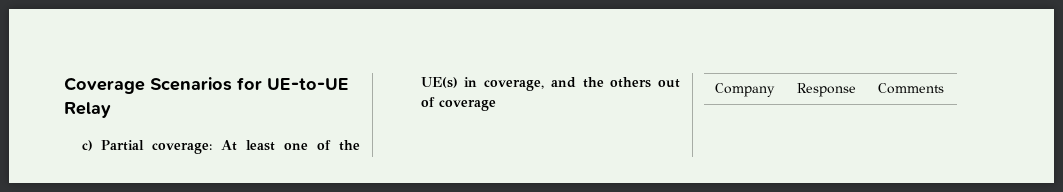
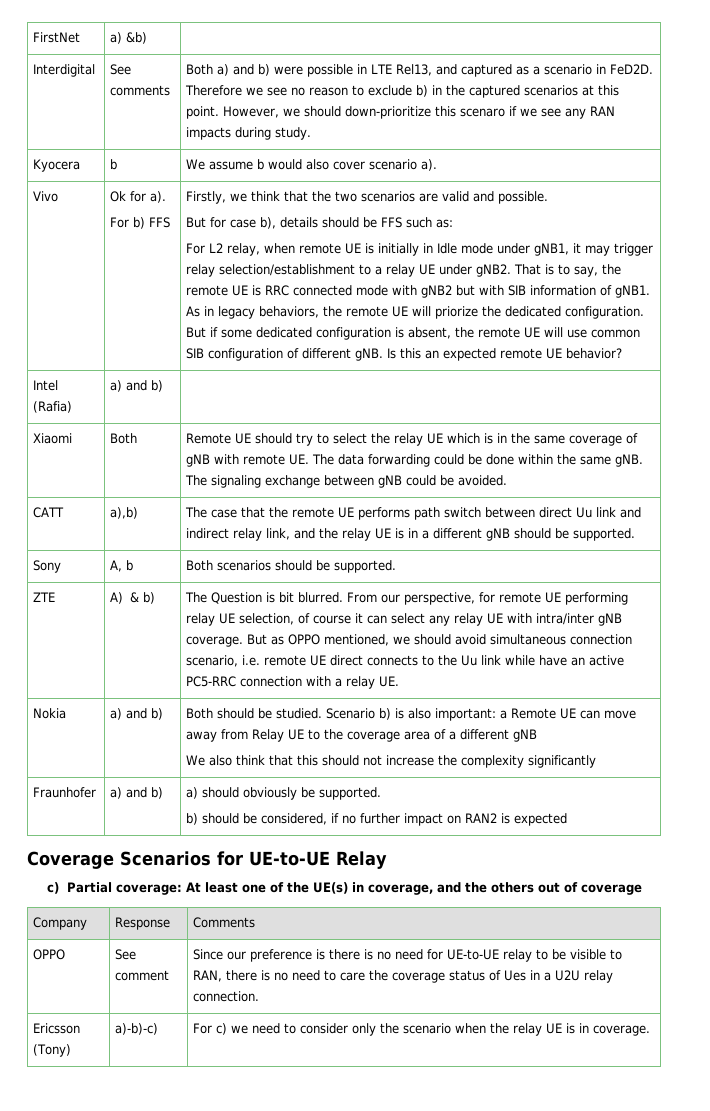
+ FirstNet | a) &b) |
+ Interdigital | See comments | Both a) and b) were possible in LTE Rel13, and captured as a scenario in FeD2D. Therefore we see no reason to exclude b) in the captured scenarios at this point. However, we should down-prioritize this scenaro if we see any RAN impacts during study.
+ Kyocera | b | We assume b would also cover scenario a).
+ Vivo | Ok for a).
+ For b) FFS | Firstly, we think that the two scenarios are valid and possible.
+ But for case b), details should be FFS such as:
+ For L2 relay, when remote UE is initially in Idle mode under gNB1, it may trigger relay selection/establishment to a relay UE under gNB2. That is to say, the remote UE is RRC connected mode with gNB2 but with SIB information of gNB1. As in legacy behaviors, the remote UE will priorize the dedicated configuration. But if some dedicated configuration is absent, the remote UE will use common SIB configuration of different gNB. Is this an expected remote UE behavior?
+ Intel (Rafia) | a) and b) |
+ Xiaomi | Both | Remote UE should try to select the relay UE which is in the same coverage of gNB with remote UE. The data forwarding could be done within the same gNB. The signaling exchange between gNB could be avoided.
+ CATT | a),b) | The case that the remote UE performs path switch between direct Uu link and indirect relay link, and the relay UE is in a different gNB should be supported.
+ Sony | A, b | Both scenarios should be supported.
+ ZTE | A) & b) | The Question is bit blurred. From our perspective, for remote UE performing relay UE selection, of course it can select any relay UE with intra/inter gNB coverage. But as OPPO mentioned, we should avoid simultaneous connection scenario, i.e. remote UE direct connects to the Uu link while have an active PC5-RRC connection with a relay UE.
+ Nokia | a) and b) | Both should be studied. Scenario b) is also important: a Remote UE can move away from Relay UE to the coverage area of a different gNB
+ We also think that this should not increase the complexity significantly
+ Fraunhofer | a) and b) | a) should obviously be supported.
+ b) should be considered, if no further impact on RAN2 is expected
+ OPPO | See comment | Since our preference is there is no need for UE-to-UE relay to be visible to RAN, there is no need to care the coverage status of Ues in a U2U relay connection.
+ Ericsson (Tony) | a)-b)-c) | For c) we need to consider only the scenario when the relay UE is in coverage.

